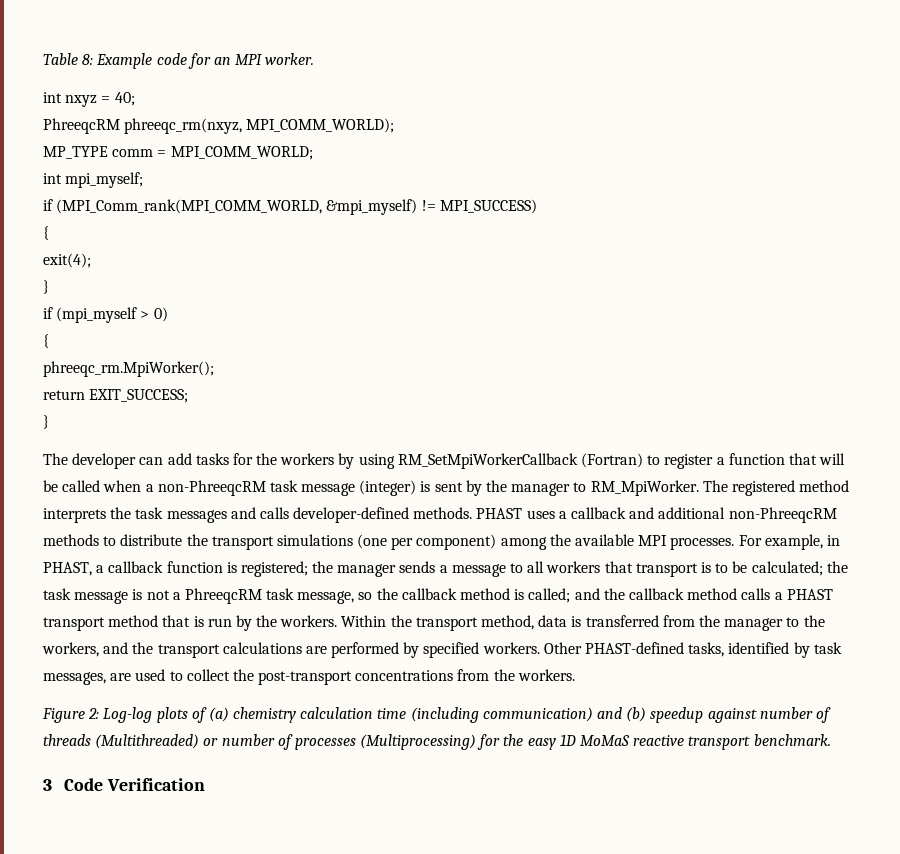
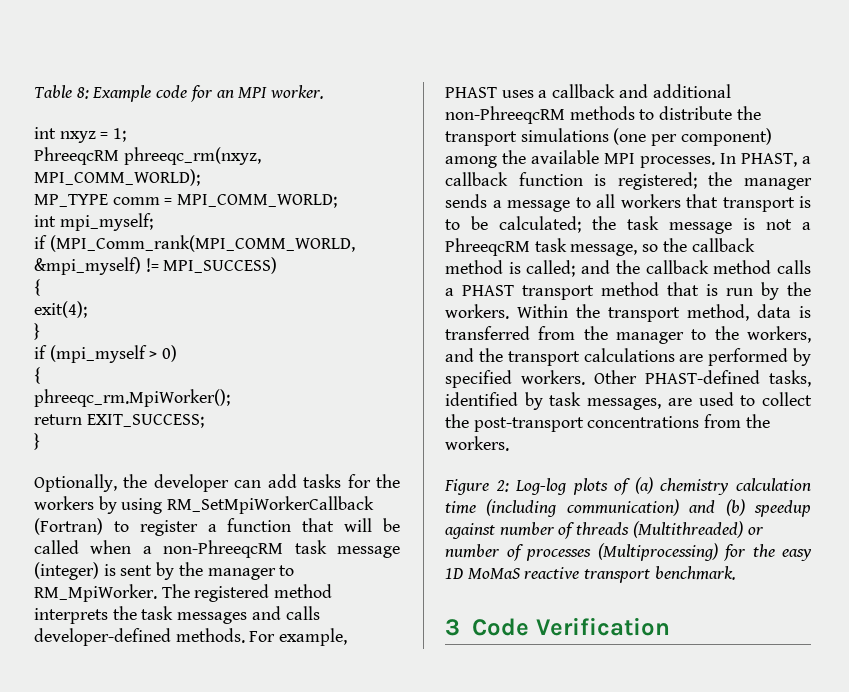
- int nxyz = 40;
+ int nxyz = 1;
- The developer can add tasks for the workers by using RM_SetMpiWorkerCallback (Fortran) to register a function that will be called when a non-PhreeqcRM task message (integer) is sent by the manager to RM_MpiWorker.
+ Optionally, the developer can add tasks for the workers by using RM_SetMpiWorkerCallback (Fortran) to register a function that will be called when a non-PhreeqcRM task message (integer) is sent by the manager to RM_MpiWorker.
- PHAST uses a callback and additional non-PhreeqcRM methods to distribute the transport simulations (one per component) among the available MPI processes.
+ For example, PHAST uses a callback and additional non-PhreeqcRM methods to distribute the transport simulations (one per component) among the available MPI processes.
- For example, in PHAST, a callback function is registered; the manager sends a message to all workers that transport is to be calculated; the task message is not a PhreeqcRM task message, so the callback method is called; and the callback method calls a PHAST transport method that is run by the workers.
+ In PHAST, a callback function is registered; the manager sends a message to all workers that transport is to be calculated; the task message is not a PhreeqcRM task message, so the callback method is called; and the callback method calls a PHAST transport method that is run by the workers.

